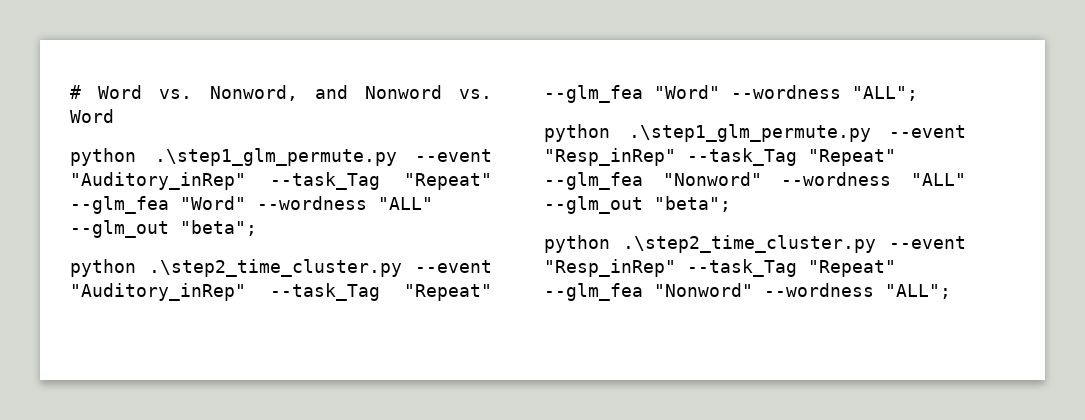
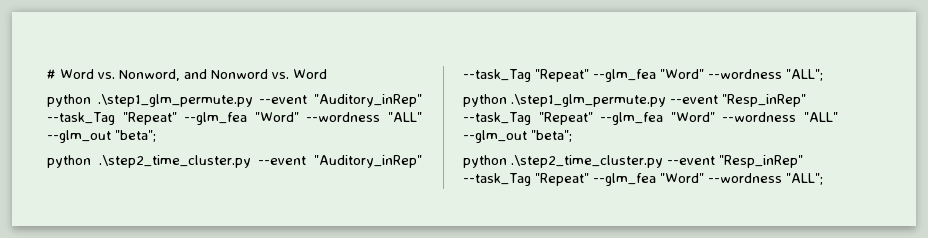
- python .\step1_glm_permute.py --event "Resp_inRep" --task_Tag "Repeat" --glm_fea "Nonword" --wordness "ALL" --glm_out "beta";
+ python .\step1_glm_permute.py --event "Resp_inRep" --task_Tag "Repeat" --glm_fea "Word" --wordness "ALL" --glm_out "beta";
- python .\step2_time_cluster.py --event "Resp_inRep" --task_Tag "Repeat" --glm_fea "Nonword" --wordness "ALL";
+ python .\step2_time_cluster.py --event "Resp_inRep" --task_Tag "Repeat" --glm_fea "Word" --wordness "ALL";

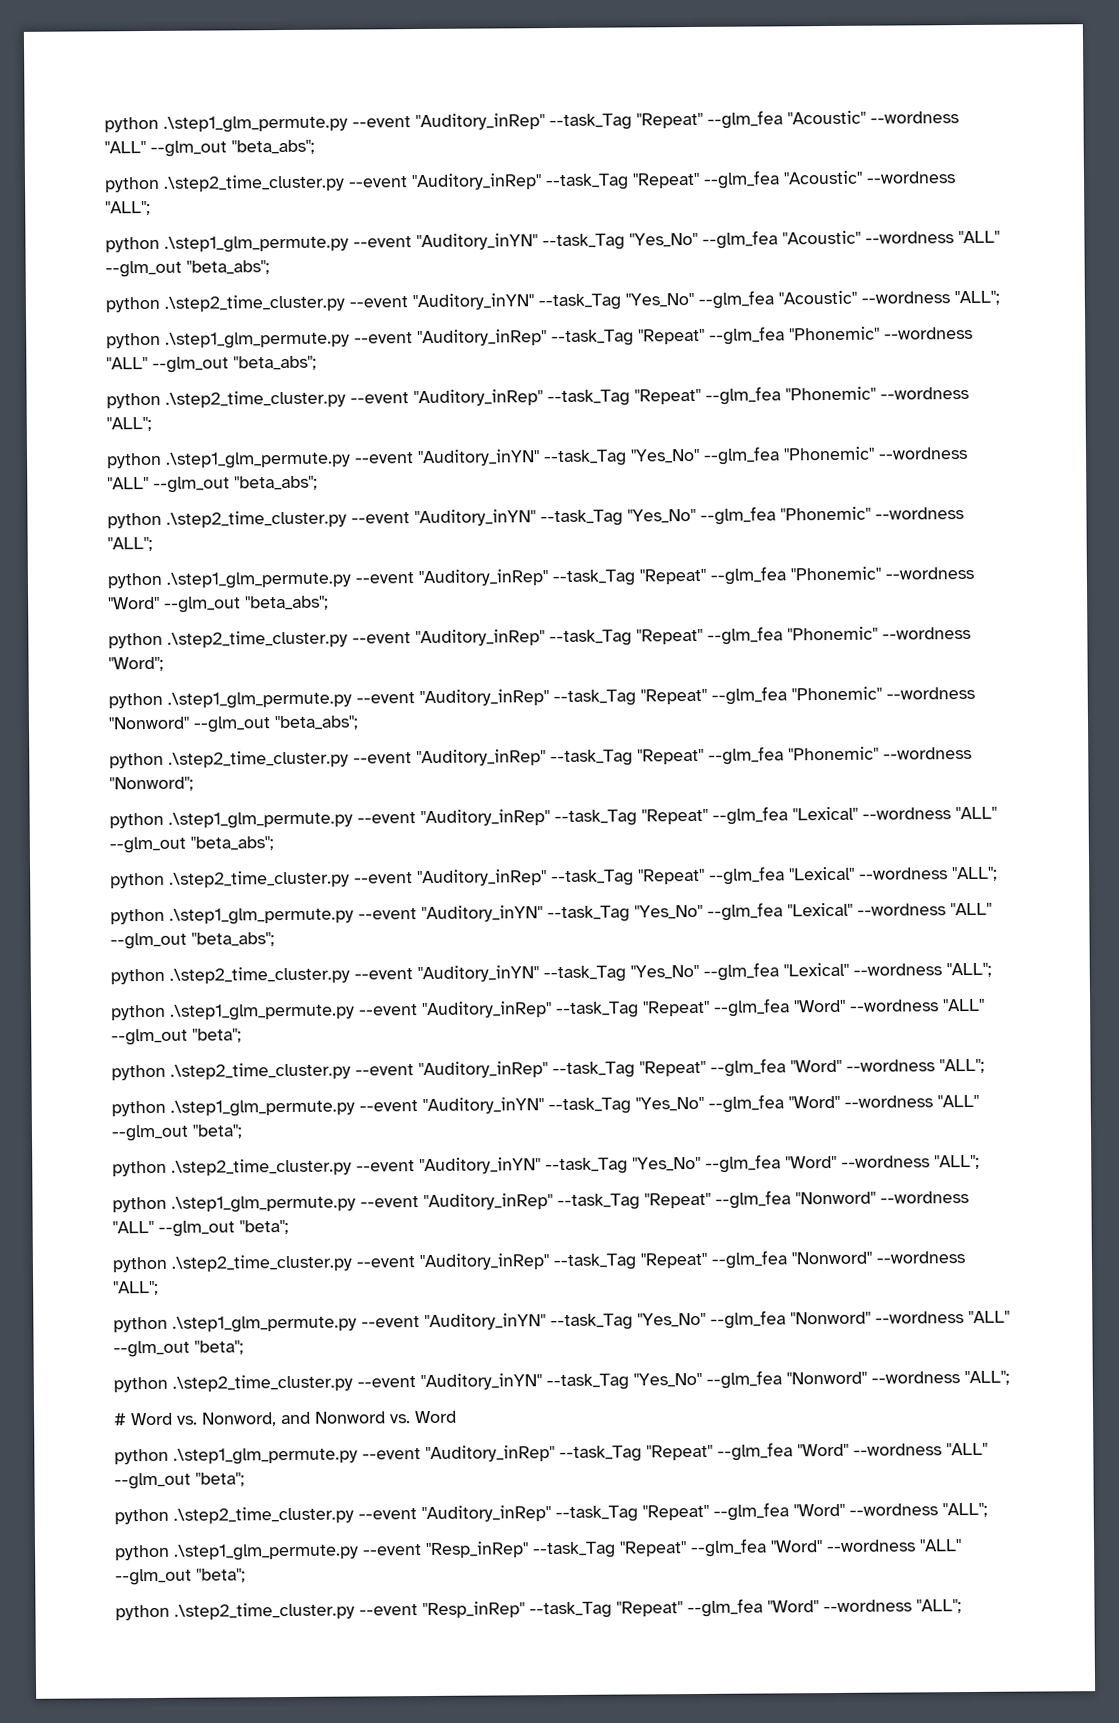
+ python .\step1_glm_permute.py --event "Auditory_inRep" --task_Tag "Repeat" --glm_fea "Acoustic" --wordness "ALL" --glm_out "beta_abs";
+ python .\step2_time_cluster.py --event "Auditory_inRep" --task_Tag "Repeat" --glm_fea "Acoustic" --wordness "ALL";
+ python .\step1_glm_permute.py --event "Auditory_inYN" --task_Tag "Yes_No" --glm_fea "Acoustic" --wordness "ALL" --glm_out "beta_abs";
+ python .\step2_time_cluster.py --event "Auditory_inYN" --task_Tag "Yes_No" --glm_fea "Acoustic" --wordness "ALL";
+ python .\step1_glm_permute.py --event "Auditory_inRep" --task_Tag "Repeat" --glm_fea "Phonemic" --wordness "ALL" --glm_out "beta_abs";
+ python .\step2_time_cluster.py --event "Auditory_inRep" --task_Tag "Repeat" --glm_fea "Phonemic" --wordness "ALL";
+ python .\step1_glm_permute.py --event "Auditory_inYN" --task_Tag "Yes_No" --glm_fea "Phonemic" --wordness "ALL" --glm_out "beta_abs";
+ python .\step2_time_cluster.py --event "Auditory_inYN" --task_Tag "Yes_No" --glm_fea "Phonemic" --wordness "ALL";
+ python .\step1_glm_permute.py --event "Auditory_inRep" --task_Tag "Repeat" --glm_fea "Phonemic" --wordness "Word" --glm_out "beta_abs";
+ python .\step2_time_cluster.py --event "Auditory_inRep" --task_Tag "Repeat" --glm_fea "Phonemic" --wordness "Word";
+ python .\step1_glm_permute.py --event "Auditory_inRep" --task_Tag "Repeat" --glm_fea "Phonemic" --wordness "Nonword" --glm_out "beta_abs";
+ python .\step2_time_cluster.py --event "Auditory_inRep" --task_Tag "Repeat" --glm_fea "Phonemic" --wordness "Nonword";
+ python .\step1_glm_permute.py --event "Auditory_inRep" --task_Tag "Repeat" --glm_fea "Lexical" --wordness "ALL" --glm_out "beta_abs";
+ python .\step2_time_cluster.py --event "Auditory_inRep" --task_Tag "Repeat" --glm_fea "Lexical" --wordness "ALL";
+ python .\step1_glm_permute.py --event "Auditory_inYN" --task_Tag "Yes_No" --glm_fea "Lexical" --wordness "ALL" --glm_out "beta_abs";
+ python .\step2_time_cluster.py --event "Auditory_inYN" --task_Tag "Yes_No" --glm_fea "Lexical" --wordness "ALL";
+ python .\step1_glm_permute.py --event "Auditory_inRep" --task_Tag "Repeat" --glm_fea "Word" --wordness "ALL" --glm_out "beta";
+ python .\step2_time_cluster.py --event "Auditory_inRep" --task_Tag "Repeat" --glm_fea "Word" --wordness "ALL";
+ python .\step1_glm_permute.py --event "Auditory_inYN" --task_Tag "Yes_No" --glm_fea "Word" --wordness "ALL" --glm_out "beta";
+ python .\step2_time_cluster.py --event "Auditory_inYN" --task_Tag "Yes_No" --glm_fea "Word" --wordness "ALL";
+ python .\step1_glm_permute.py --event "Auditory_inRep" --task_Tag "Repeat" --glm_fea "Nonword" --wordness "ALL" --glm_out "beta";
+ python .\step2_time_cluster.py --event "Auditory_inRep" --task_Tag "Repeat" --glm_fea "Nonword" --wordness "ALL";
+ python .\step1_glm_permute.py --event "Auditory_inYN" --task_Tag "Yes_No" --glm_fea "Nonword" --wordness "ALL" --glm_out "beta";
+ python .\step2_time_cluster.py --event "Auditory_inYN" --task_Tag "Yes_No" --glm_fea "Nonword" --wordness "ALL";

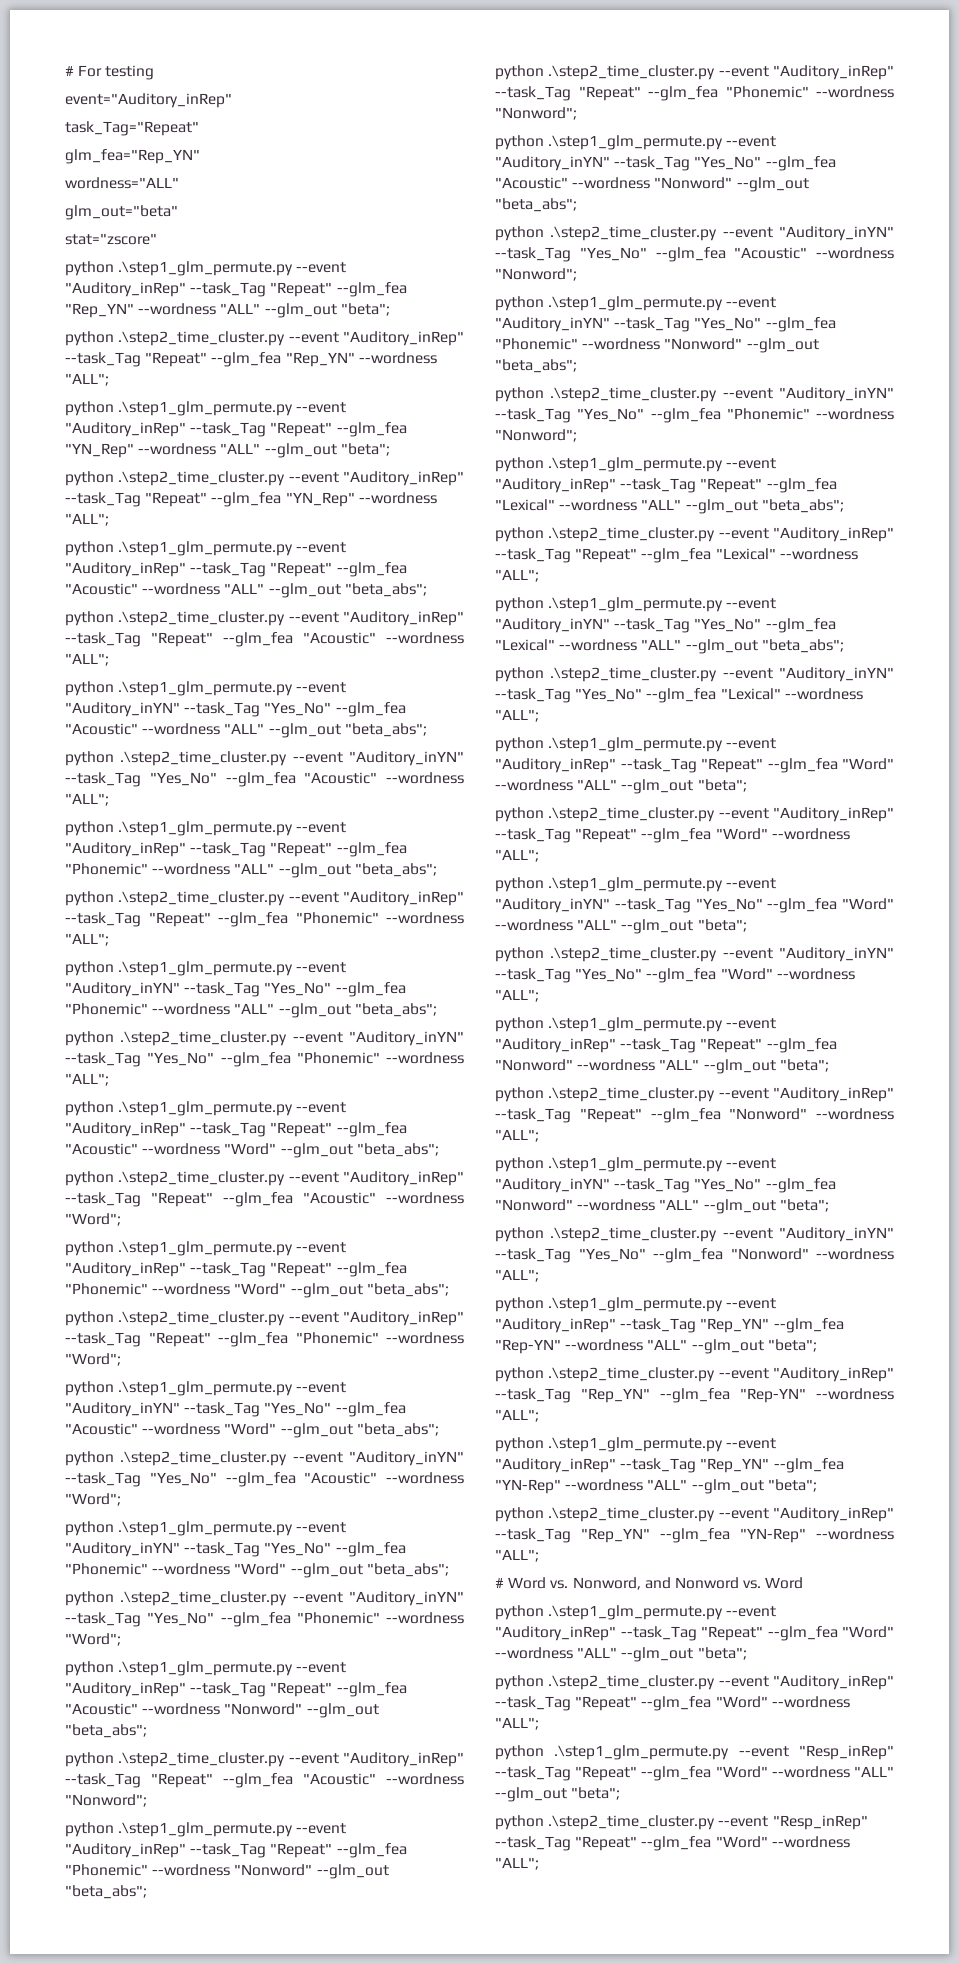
+ # For testing
+ event="Auditory_inRep"
+ task_Tag="Repeat"
+ glm_fea="Rep_YN"
+ wordness="ALL"
+ glm_out="beta"
+ stat="zscore"
+ python .\step1_glm_permute.py --event "Auditory_inRep" --task_Tag "Repeat" --glm_fea "Rep_YN" --wordness "ALL" --glm_out "beta";
+ python .\step2_time_cluster.py --event "Auditory_inRep" --task_Tag "Repeat" --glm_fea "Rep_YN" --wordness "ALL";
+ python .\step1_glm_permute.py --event "Auditory_inRep" --task_Tag "Repeat" --glm_fea "YN_Rep" --wordness "ALL" --glm_out "beta";
+ python .\step2_time_cluster.py --event "Auditory_inRep" --task_Tag "Repeat" --glm_fea "YN_Rep" --wordness "ALL";
+ python .\step1_glm_permute.py --event "Auditory_inRep" --task_Tag "Repeat" --glm_fea "Acoustic" --wordness "Word" --glm_out "beta_abs";
+ python .\step2_time_cluster.py --event "Auditory_inRep" --task_Tag "Repeat" --glm_fea "Acoustic" --wordness "Word";
+ python .\step1_glm_permute.py --event "Auditory_inYN" --task_Tag "Yes_No" --glm_fea "Acoustic" --wordness "Word" --glm_out "beta_abs";
+ python .\step2_time_cluster.py --event "Auditory_inYN" --task_Tag "Yes_No" --glm_fea "Acoustic" --wordness "Word";
+ python .\step1_glm_permute.py --event "Auditory_inYN" --task_Tag "Yes_No" --glm_fea "Phonemic" --wordness "Word" --glm_out "beta_abs";
+ python .\step2_time_cluster.py --event "Auditory_inYN" --task_Tag "Yes_No" --glm_fea "Phonemic" --wordness "Word";
+ python .\step1_glm_permute.py --event "Auditory_inRep" --task_Tag "Repeat" --glm_fea "Acoustic" --wordness "Nonword" --glm_out "beta_abs";
+ python .\step2_time_cluster.py --event "Auditory_inRep" --task_Tag "Repeat" --glm_fea "Acoustic" --wordness "Nonword";
+ python .\step1_glm_permute.py --event "Auditory_inYN" --task_Tag "Yes_No" --glm_fea "Acoustic" --wordness "Nonword" --glm_out "beta_abs";
+ python .\step2_time_cluster.py --event "Auditory_inYN" --task_Tag "Yes_No" --glm_fea "Acoustic" --wordness "Nonword";
+ python .\step1_glm_permute.py --event "Auditory_inYN" --task_Tag "Yes_No" --glm_fea "Phonemic" --wordness "Nonword" --glm_out "beta_abs";
+ python .\step2_time_cluster.py --event "Auditory_inYN" --task_Tag "Yes_No" --glm_fea "Phonemic" --wordness "Nonword";
+ python .\step1_glm_permute.py --event "Auditory_inRep" --task_Tag "Rep_YN" --glm_fea "Rep-YN" --wordness "ALL" --glm_out "beta";
+ python .\step2_time_cluster.py --event "Auditory_inRep" --task_Tag "Rep_YN" --glm_fea "Rep-YN" --wordness "ALL";
+ python .\step1_glm_permute.py --event "Auditory_inRep" --task_Tag "Rep_YN" --glm_fea "YN-Rep" --wordness "ALL" --glm_out "beta";
+ python .\step2_time_cluster.py --event "Auditory_inRep" --task_Tag "Rep_YN" --glm_fea "YN-Rep" --wordness "ALL";

